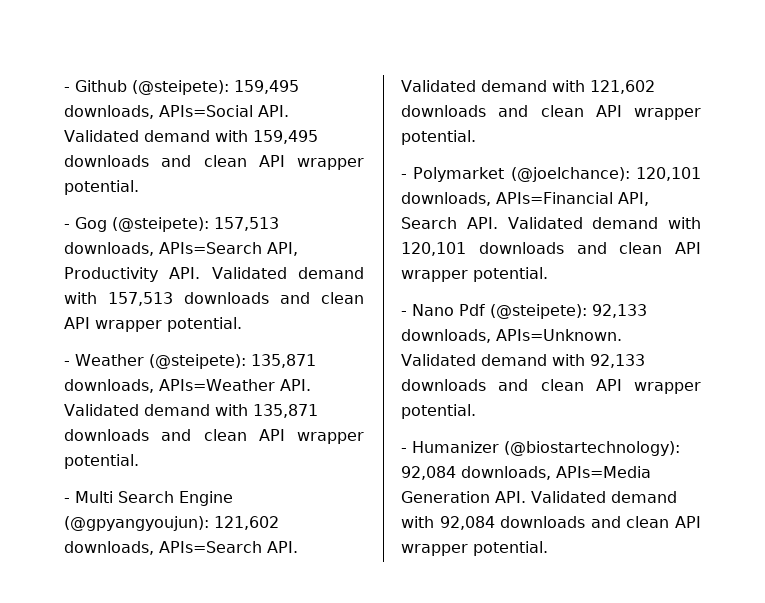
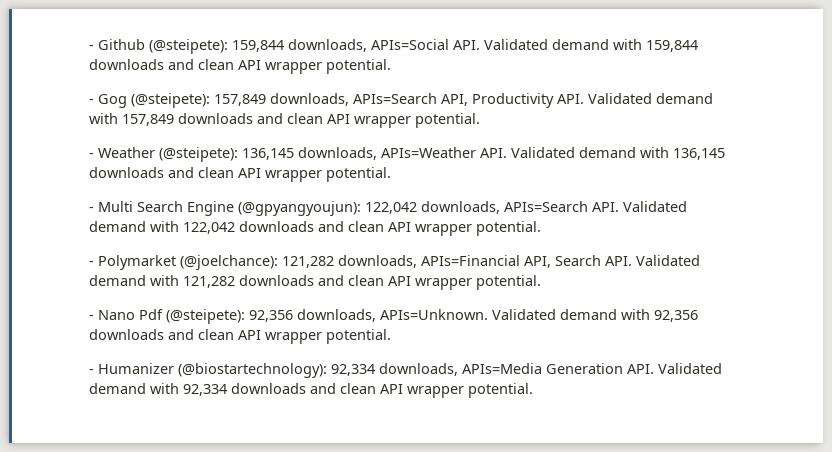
- - Github (@steipete): 159,495 downloads, APIs=Social API. Validated demand with 159,495 downloads and clean API wrapper potential.
+ - Github (@steipete): 159,844 downloads, APIs=Social API. Validated demand with 159,844 downloads and clean API wrapper potential.
- - Gog (@steipete): 157,513 downloads, APIs=Search API, Productivity API. Validated demand with 157,513 downloads and clean API wrapper potential.
+ - Gog (@steipete): 157,849 downloads, APIs=Search API, Productivity API. Validated demand with 157,849 downloads and clean API wrapper potential.
- - Weather (@steipete): 135,871 downloads, APIs=Weather API. Validated demand with 135,871 downloads and clean API wrapper potential.
+ - Weather (@steipete): 136,145 downloads, APIs=Weather API. Validated demand with 136,145 downloads and clean API wrapper potential.
- - Multi Search Engine (@gpyangyoujun): 121,602 downloads, APIs=Search API. Validated demand with 121,602 downloads and clean API wrapper potential.
+ - Multi Search Engine (@gpyangyoujun): 122,042 downloads, APIs=Search API. Validated demand with 122,042 downloads and clean API wrapper potential.
- - Polymarket (@joelchance): 120,101 downloads, APIs=Financial API, Search API. Validated demand with 120,101 downloads and clean API wrapper potential.
+ - Polymarket (@joelchance): 121,282 downloads, APIs=Financial API, Search API. Validated demand with 121,282 downloads and clean API wrapper potential.
- - Nano Pdf (@steipete): 92,133 downloads, APIs=Unknown.
+ - Nano Pdf (@steipete): 92,356 downloads, APIs=Unknown.
- Validated demand with 92,133 downloads and clean API wrapper potential.
+ Validated demand with 92,356 downloads and clean API wrapper potential.
- - Humanizer (@biostartechnology): 92,084 downloads, APIs=Media Generation API. Validated demand with 92,084 downloads and clean API wrapper potential.
+ - Humanizer (@biostartechnology): 92,334 downloads, APIs=Media Generation API. Validated demand with 92,334 downloads and clean API wrapper potential.

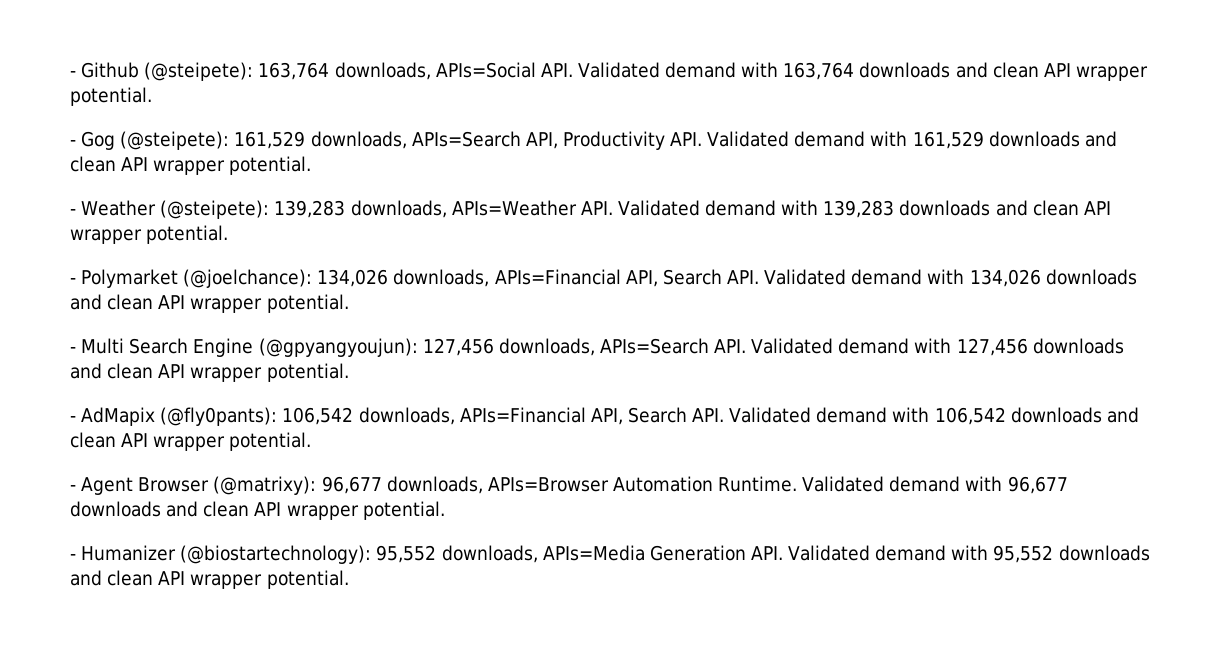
- - Github (@steipete): 159,844 downloads, APIs=Social API. Validated demand with 159,844 downloads and clean API wrapper potential.
+ - Github (@steipete): 163,764 downloads, APIs=Social API. Validated demand with 163,764 downloads and clean API wrapper potential.
- - Gog (@steipete): 157,849 downloads, APIs=Search API, Productivity API. Validated demand with 157,849 downloads and clean API wrapper potential.
+ - Gog (@steipete): 161,529 downloads, APIs=Search API, Productivity API. Validated demand with 161,529 downloads and clean API wrapper potential.
- - Weather (@steipete): 136,145 downloads, APIs=Weather API. Validated demand with 136,145 downloads and clean API wrapper potential.
+ - Weather (@steipete): 139,283 downloads, APIs=Weather API. Validated demand with 139,283 downloads and clean API wrapper potential.
+ - Polymarket (@joelchance): 134,026 downloads, APIs=Financial API, Search API. Validated demand with 134,026 downloads and clean API wrapper potential.
- - Multi Search Engine (@gpyangyoujun): 122,042 downloads, APIs=Search API. Validated demand with 122,042 downloads and clean API wrapper potential.
- - Polymarket (@joelchance): 121,282 downloads, APIs=Financial API, Search API. Validated demand with 121,282 downloads and clean API wrapper potential.
- - Nano Pdf (@steipete): 92,356 downloads, APIs=Unknown. Validated demand with 92,356 downloads and clean API wrapper potential.
+ - Multi Search Engine (@gpyangyoujun): 127,456 downloads, APIs=Search API. Validated demand with 127,456 downloads and clean API wrapper potential.
+ - AdMapix (@fly0pants): 106,542 downloads, APIs=Financial API, Search API. Validated demand with 106,542 downloads and clean API wrapper potential.
+ - Agent Browser (@matrixy): 96,677 downloads, APIs=Browser Automation Runtime. Validated demand with 96,677 downloads and clean API wrapper potential.
- - Humanizer (@biostartechnology): 92,334 downloads, APIs=Media Generation API. Validated demand with 92,334 downloads and clean API wrapper potential.
+ - Humanizer (@biostartechnology): 95,552 downloads, APIs=Media Generation API. Validated demand with 95,552 downloads and clean API wrapper potential.

